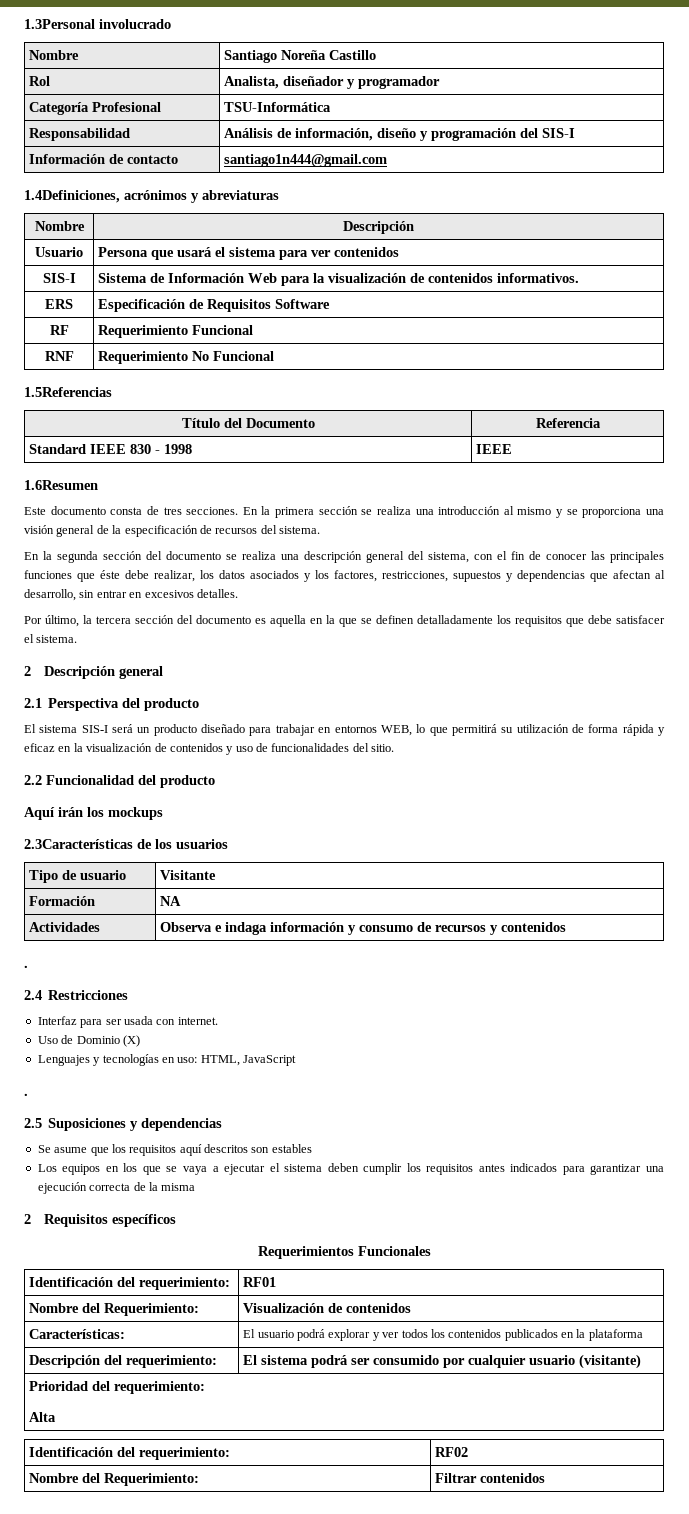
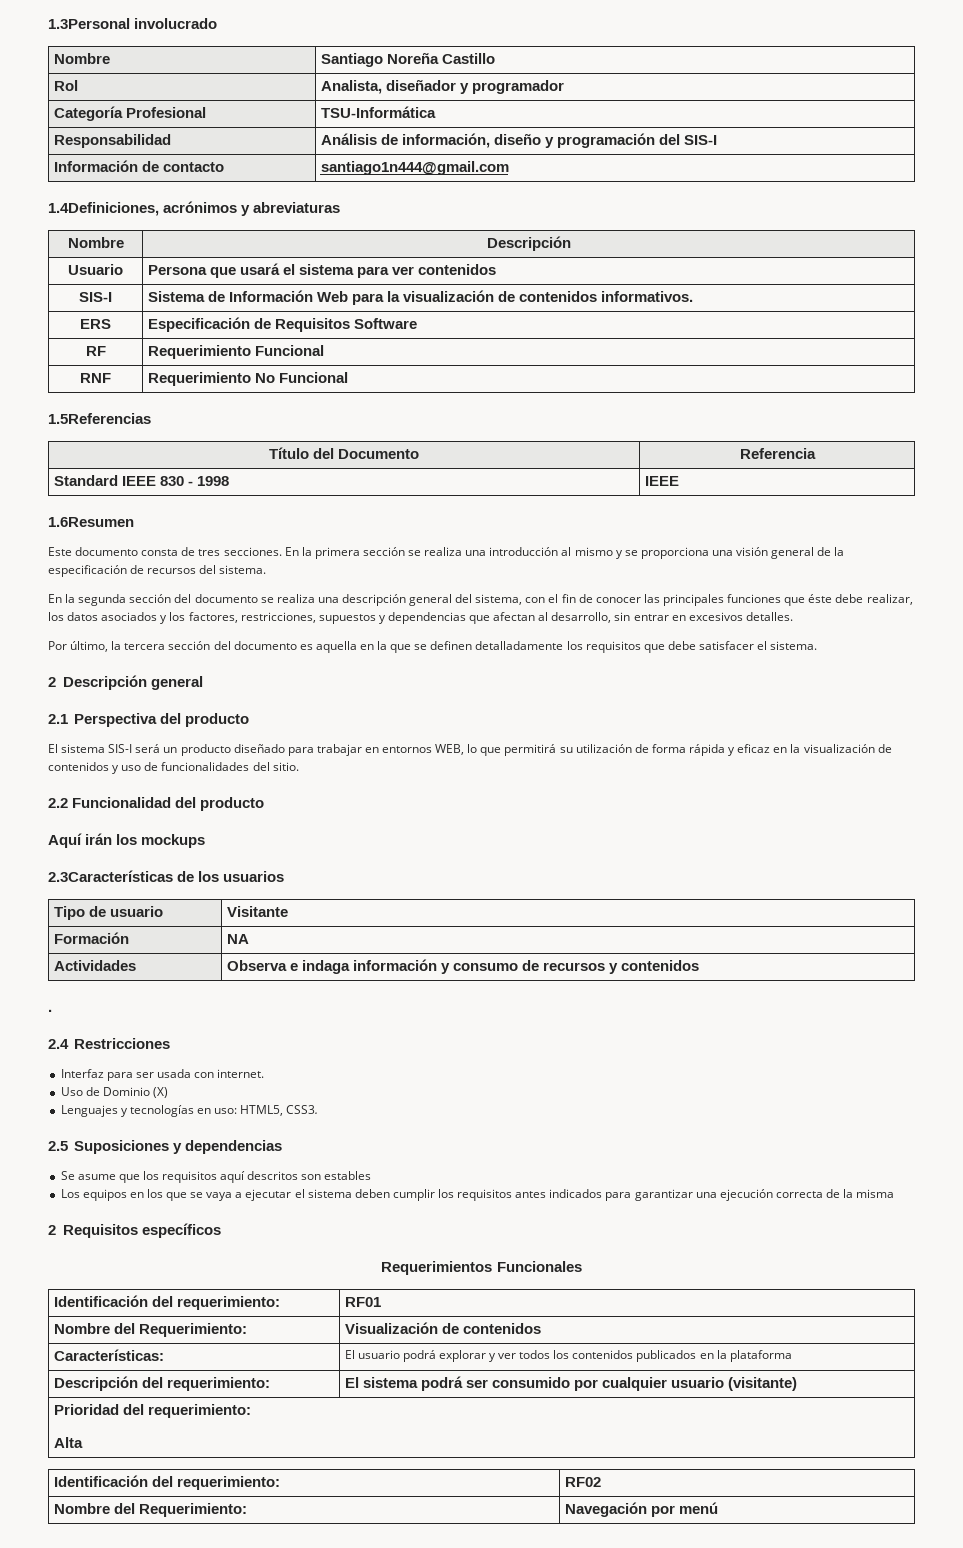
- Lenguajes y tecnologías en uso: HTML, JavaScript
- .
+ Lenguajes y tecnologías en uso: HTML5, CSS3.
- Nombre del Requerimiento: | Filtrar contenidos
+ Nombre del Requerimiento: | Navegación por menú

